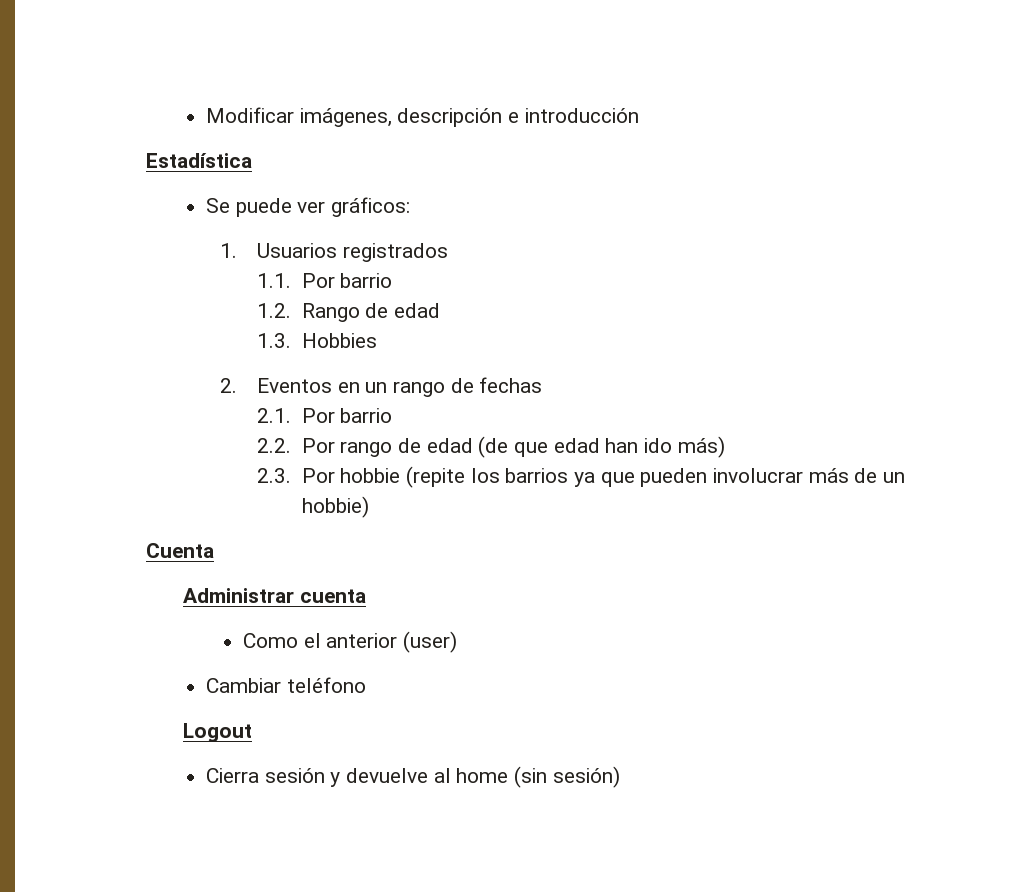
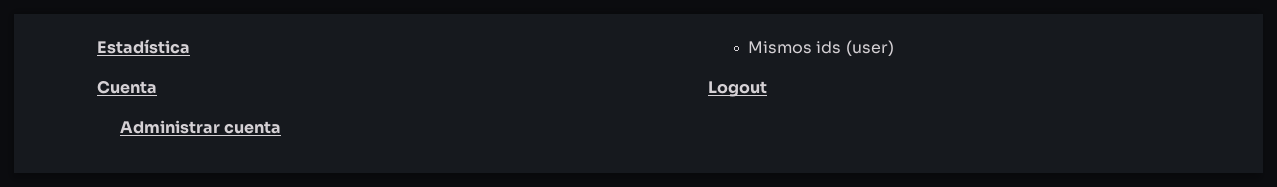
- Modificar imágenes, descripción e introducción
  Estadística
- Se puede ver gráficos:
- 1. Usuarios registrados
- 1.1. Por barrio
- 1.2. Rango de edad
- 1.3. Hobbies
- 2. Eventos en un rango de fechas
- 2.1. Por barrio
- 2.2. Por rango de edad (de que edad han ido más)
- 2.3. Por hobbie (repite los barrios ya que pueden involucrar más de un hobbie)
- Como el anterior (user)
+ Mismos ids (user)
- Cambiar teléfono
- Cierra sesión y devuelve al home (sin sesión)

